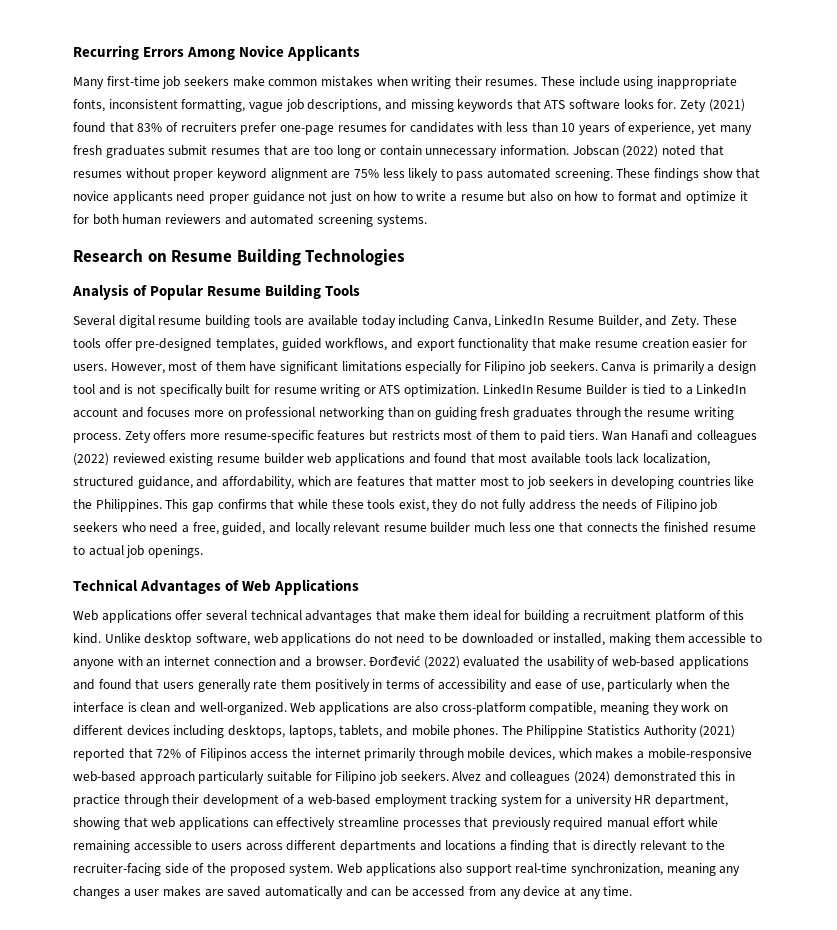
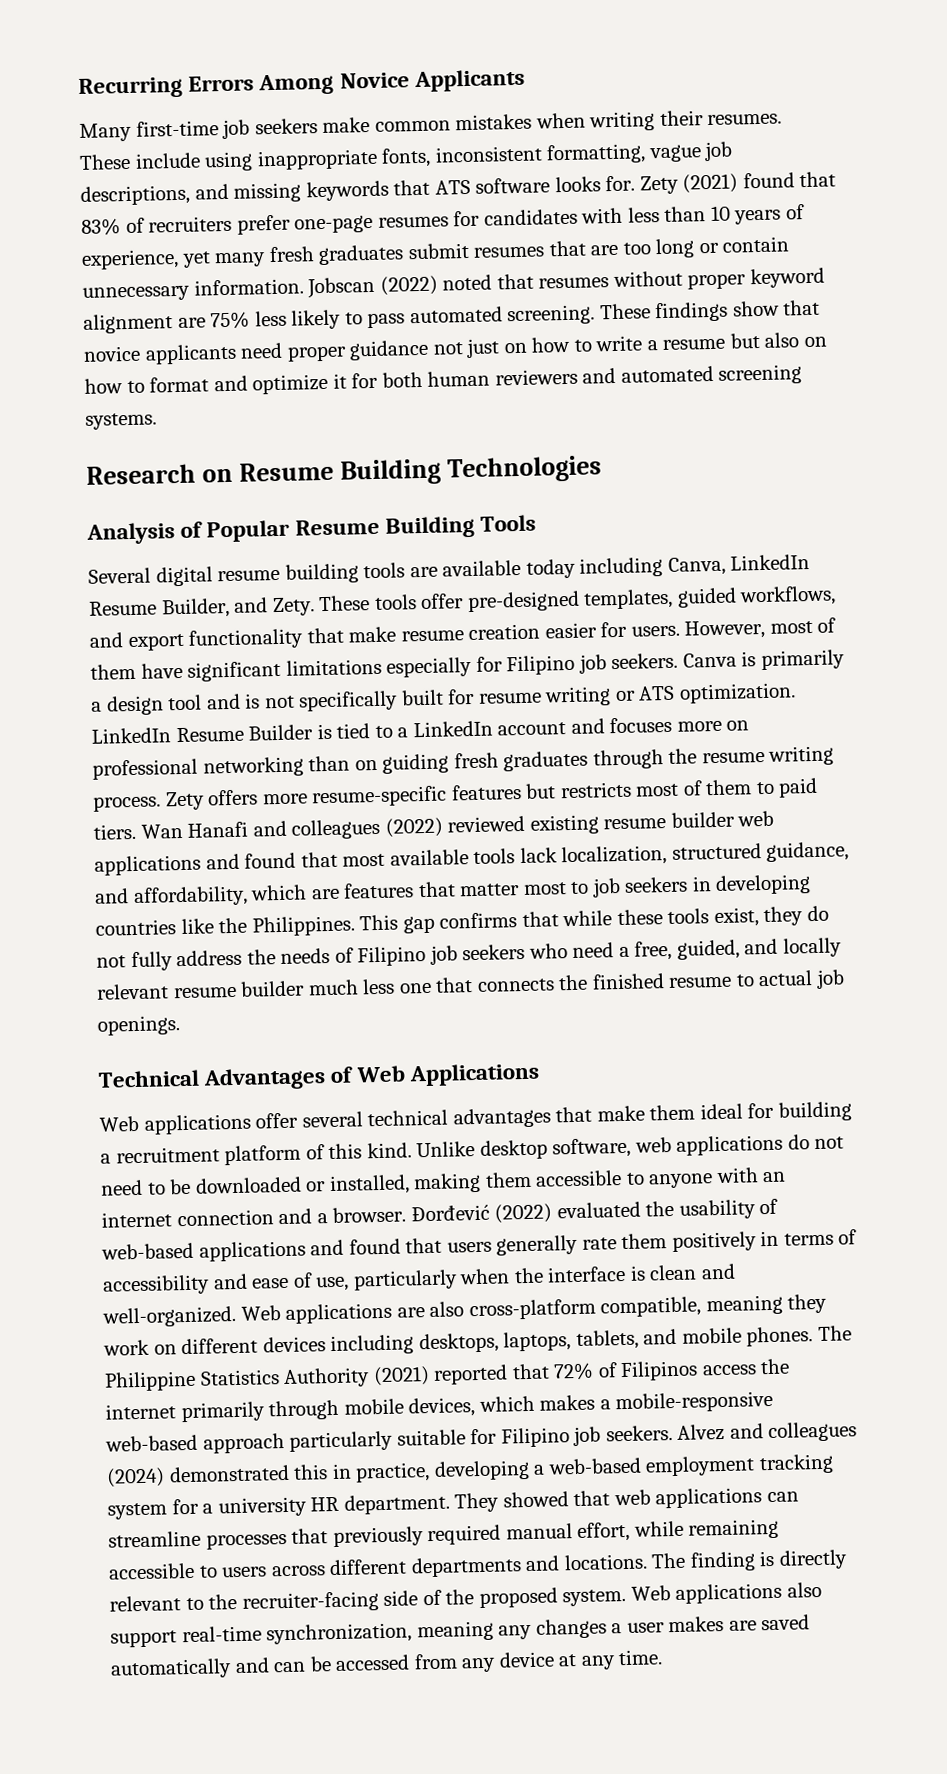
- Alvez and colleagues (2024) demonstrated this in practice through their development of a web-based employment tracking system for a university HR department, showing that web applications can effectively streamline processes that previously required manual effort while remaining accessible to users across different departments and locations a finding that is directly relevant to the recruiter-facing side of the proposed system.
+ Alvez and colleagues (2024) demonstrated this in practice, developing a web-based employment tracking system for a university HR department. They showed that web applications can streamline processes that previously required manual effort, while remaining accessible to users across different departments and locations. The finding is directly relevant to the recruiter-facing side of the proposed system.

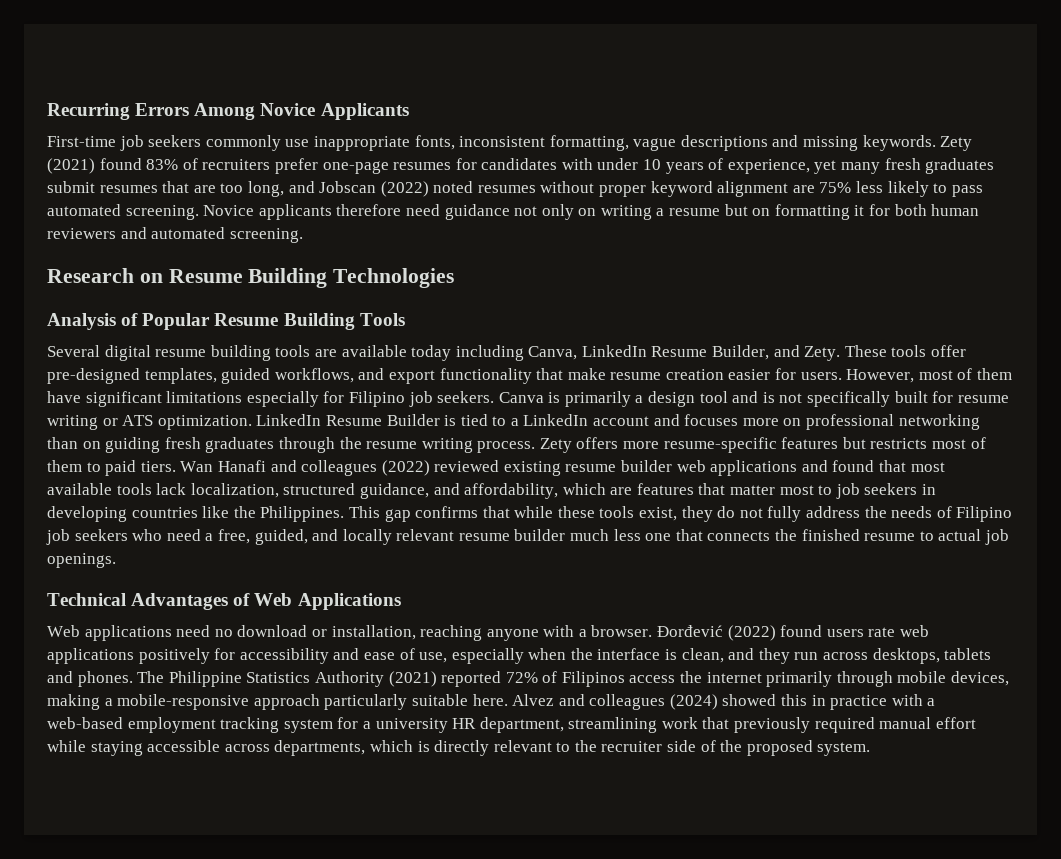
- Many first-time job seekers make common mistakes when writing their resumes. These include using inappropriate fonts, inconsistent formatting, vague job descriptions, and missing keywords that ATS software looks for.
+ First-time job seekers commonly use inappropriate fonts, inconsistent formatting, vague descriptions and missing keywords.
- Zety (2021) found that 83% of recruiters prefer one-page resumes for candidates with less than 10 years of experience, yet many fresh graduates submit resumes that are too long or contain unnecessary information. Jobscan (2022) noted that resumes without proper keyword alignment are 75% less likely to pass automated screening.
+ Zety (2021) found 83% of recruiters prefer one-page resumes for candidates with under 10 years of experience, yet many fresh graduates submit resumes that are too long, and Jobscan (2022) noted resumes without proper keyword alignment are 75% less likely to pass automated screening.
- These findings show that novice applicants need proper guidance not just on how to write a resume but also on how to format and optimize it for both human reviewers and automated screening systems.
+ Novice applicants therefore need guidance not only on writing a resume but on formatting it for both human reviewers and automated screening.
- Web applications offer several technical advantages that make them ideal for building a recruitment platform of this kind. Unlike desktop software, web applications do not need to be downloaded or installed, making them accessible to anyone with an internet connection and a browser. Đorđević (2022) evaluated the usability of web-based applications and found that users generally rate them positively in terms of accessibility and ease of use, particularly when the interface is clean and well-organized. Web applications are also cross-platform compatible, meaning they work on different devices including desktops, laptops, tablets, and mobile phones.
+ Web applications need no download or installation, reaching anyone with a browser. Đorđević (2022) found users rate web applications positively for accessibility and ease of use, especially when the interface is clean, and they run across desktops, tablets and phones.
- The Philippine Statistics Authority (2021) reported that 72% of Filipinos access the internet primarily through mobile devices, which makes a mobile-responsive web-based approach particularly suitable for Filipino job seekers.
+ The Philippine Statistics Authority (2021) reported 72% of Filipinos access the internet primarily through mobile devices, making a mobile-responsive approach particularly suitable here.
- Alvez and colleagues (2024) demonstrated this in practice, developing a web-based employment tracking system for a university HR department. They showed that web applications can streamline processes that previously required manual effort, while remaining accessible to users across different departments and locations. The finding is directly relevant to the recruiter-facing side of the proposed system. Web applications also support real-time synchronization, meaning any changes a user makes are saved automatically and can be accessed from any device at any time.
+ Alvez and colleagues (2024) showed this in practice with a web-based employment tracking system for a university HR department, streamlining work that previously required manual effort while staying accessible across departments, which is directly relevant to the recruiter side of the proposed system.

